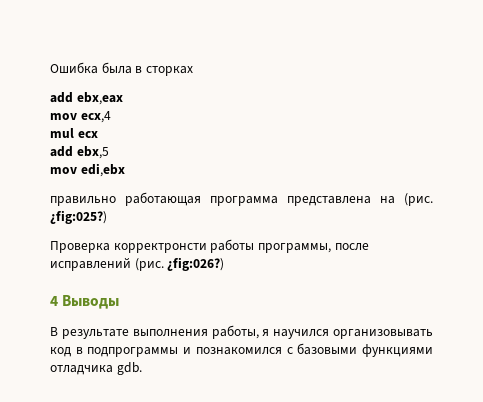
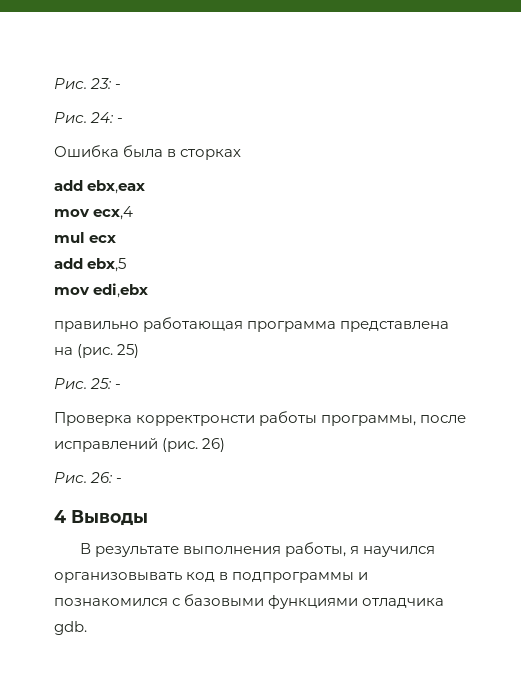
+ Рис. 23: -
+ Рис. 24: -
- ¿fig:025?)
+ 25)
+ Рис. 25: -
- ¿fig:026?)
+ 26)
+ Рис. 26: -

